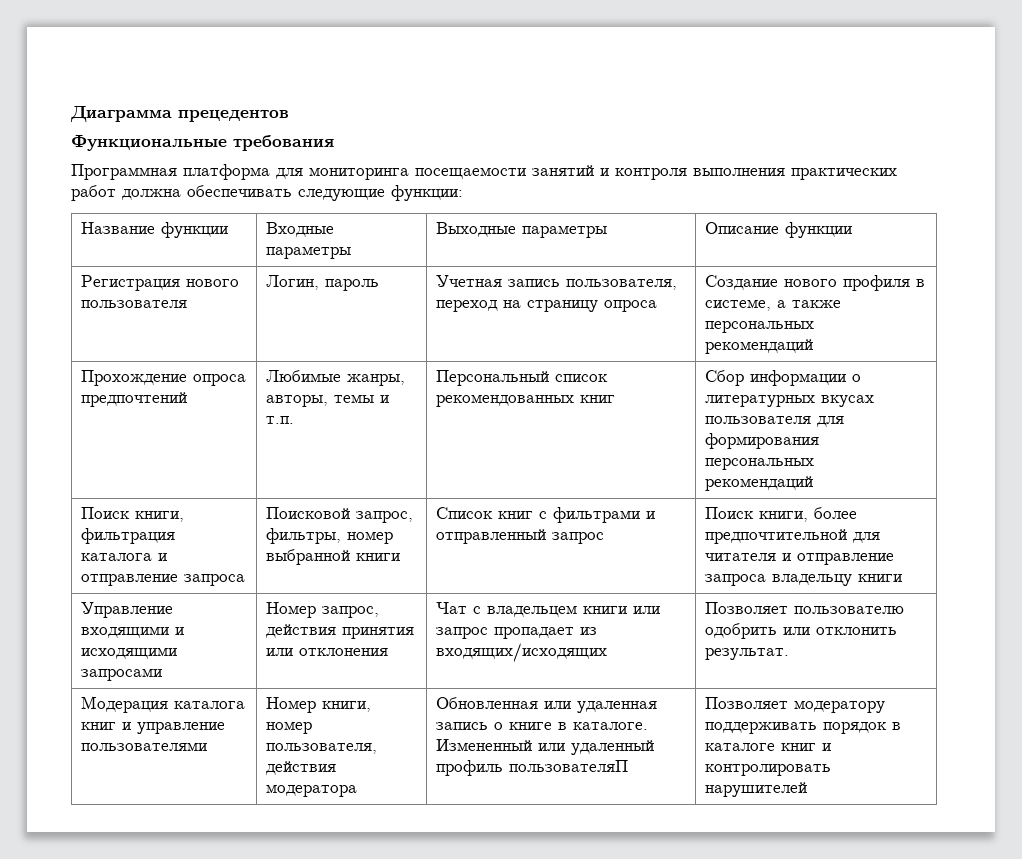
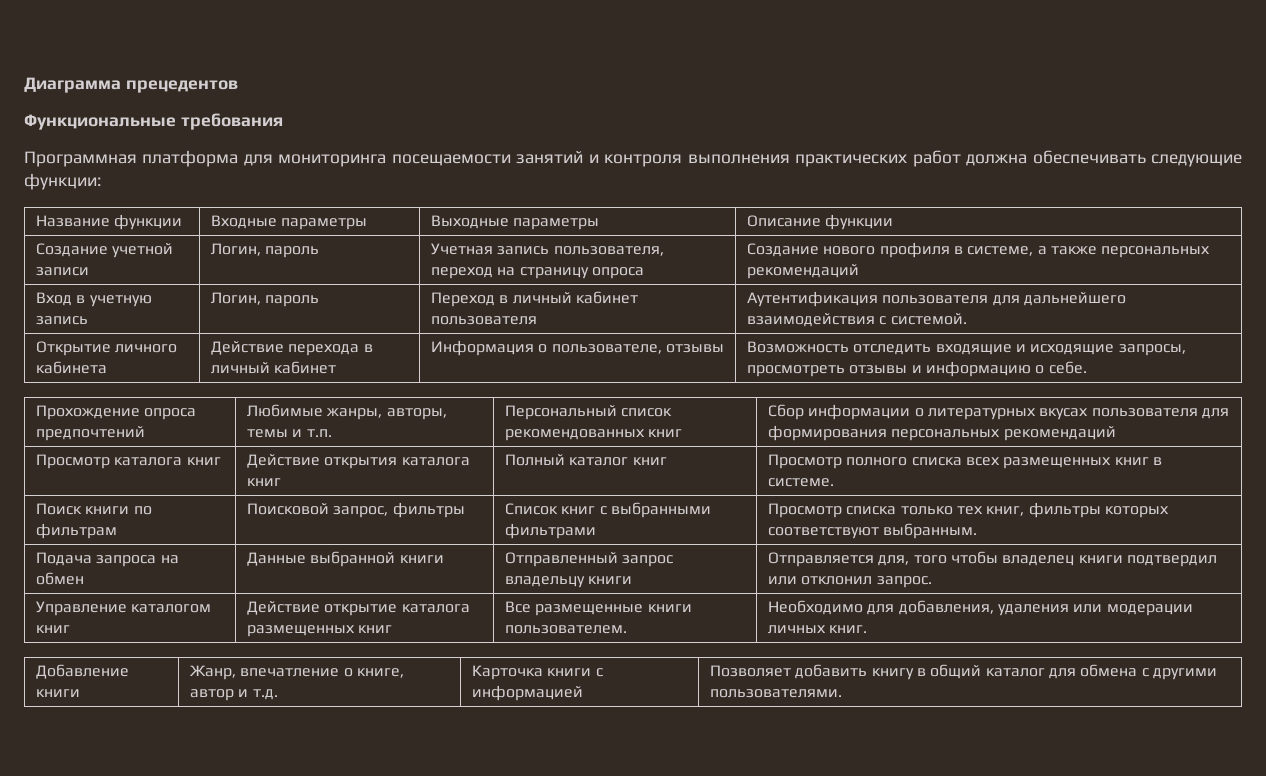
- Регистрация нового пользователя | Логин, пароль | Учетная запись пользователя, переход на страницу опроса | Создание нового профиля в системе, а также персональных рекомендаций
+ Создание учетной записи | Логин, пароль | Учетная запись пользователя, переход на страницу опроса | Создание нового профиля в системе, а также персональных рекомендаций
+ Вход в учетную запись | Логин, пароль | Переход в личный кабинет пользователя | Аутентификация пользователя для дальнейшего взаимодействия с системой.
+ Открытие личного кабинета | Действие перехода в личный кабинет | Информация о пользователе, отзывы | Возможность отследить входящие и исходящие запросы, просмотреть отзывы и информацию о себе.
- Поиск книги, фильтрация каталога и отправление запроса | Поисковой запрос, фильтры, номер выбранной книги | Список книг с фильтрами и отправленный запрос | Поиск книги, более предпочтительной для читателя и отправление запроса владельцу книги
- Управление входящими и исходящими запросами | Номер запрос, действия принятия или отклонения | Чат с владельцем книги или запрос пропадает из входящих/исходящих | Позволяет пользователю одобрить или отклонить результат.
- Модерация каталога книг и управление пользователями | Номер книги, номер пользователя, действия модератора | Обновленная или удаленная запись о книге в каталоге. Измененный или удаленный профиль пользователяП | Позволяет модератору поддерживать порядок в каталоге книг и контролировать нарушителей
+ Просмотр каталога книг | Действие открытия каталога книг | Полный каталог книг | Просмотр полного списка всех размещенных книг в системе.
+ Поиск книги по фильтрам | Поисковой запрос, фильтры | Список книг с выбранными фильтрами | Просмотр списка только тех книг, фильтры которых соответствуют выбранным.
+ Подача запроса на обмен | Данные выбранной книги | Отправленный запрос владельцу книги | Отправляется для, того чтобы владелец книги подтвердил или отклонил запрос.
+ Управление каталогом книг | Действие открытие каталога размещенных книг | Все размещенные книги пользователем. | Необходимо для добавления, удаления или модерации личных книг.
+ Добавление книги | Жанр, впечатление о книге, автор и т.д. | Карточка книги с информацией | Позволяет добавить книгу в общий каталог для обмена с другими пользователями.

